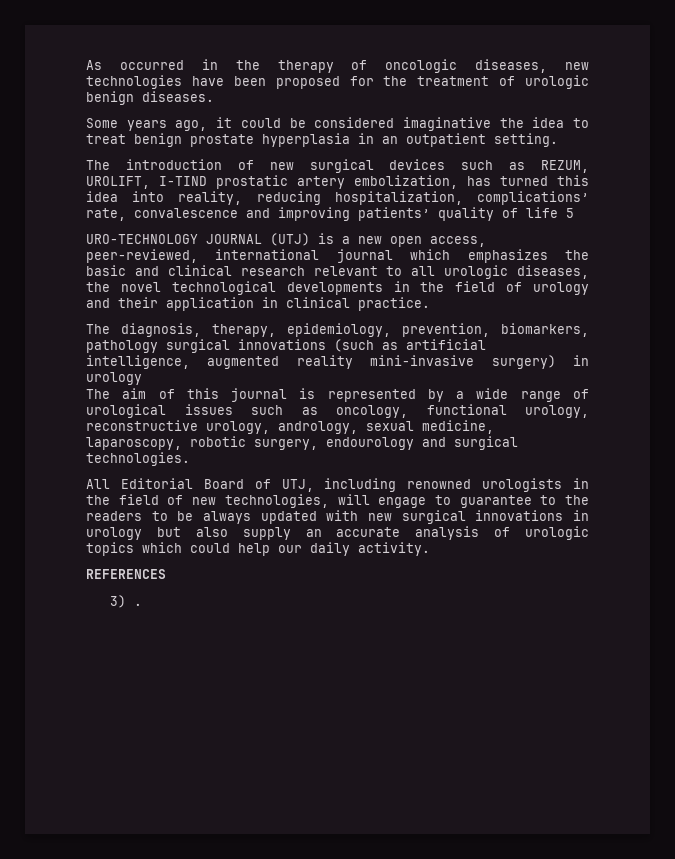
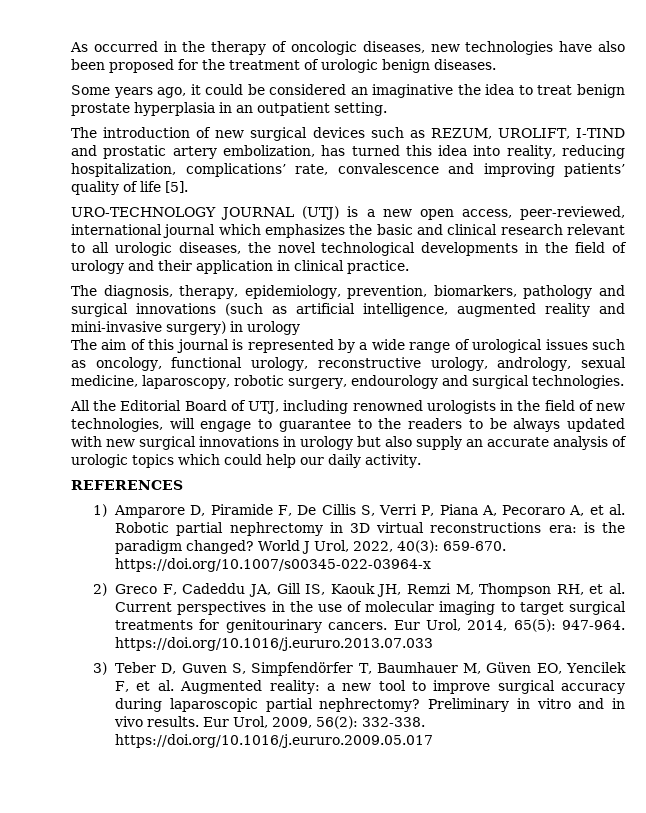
- As occurred in the therapy of oncologic diseases, new technologies have been proposed for the treatment of urologic benign diseases.
+ As occurred in the therapy of oncologic diseases, new technologies have also been proposed for the treatment of urologic benign diseases.
- Some years ago, it could be considered imaginative the idea to treat benign prostate hyperplasia in an outpatient setting.
+ Some years ago, it could be considered an imaginative the idea to treat benign prostate hyperplasia in an outpatient setting.
- The introduction of new surgical devices such as REZUM, UROLIFT, I-TIND prostatic artery embolization, has turned this idea into reality, reducing hospitalization, complications’ rate, convalescence and improving patients’ quality of life 5
+ The introduction of new surgical devices such as REZUM, UROLIFT, I-TIND and prostatic artery embolization, has turned this idea into reality, reducing hospitalization, complications’ rate, convalescence and improving patients’ quality of life [5].
- The diagnosis, therapy, epidemiology, prevention, biomarkers, pathology surgical innovations (such as artificial intelligence, augmented reality mini-invasive surgery) in urology
+ The diagnosis, therapy, epidemiology, prevention, biomarkers, pathology and surgical innovations (such as artificial intelligence, augmented reality and mini-invasive surgery) in urology
- All Editorial Board of UTJ, including renowned urologists in the field of new technologies, will engage to guarantee to the readers to be always updated with new surgical innovations in urology but also supply an accurate analysis of urologic topics which could help our daily activity.
+ All the Editorial Board of UTJ, including renowned urologists in the field of new technologies, will engage to guarantee to the readers to be always updated with new surgical innovations in urology but also supply an accurate analysis of urologic topics which could help our daily activity.
- 3) .
+ 1) Amparore D, Piramide F, De Cillis S, Verri P, Piana A, Pecoraro A, et al. Robotic partial nephrectomy in 3D virtual reconstructions era: is the paradigm changed? World J Urol, 2022, 40(3): 659-670. https://doi.org/10.1007/s00345-022-03964-x
+ 2) Greco F, Cadeddu JA, Gill IS, Kaouk JH, Remzi M, Thompson RH, et al. Current perspectives in the use of molecular imaging to target surgical treatments for genitourinary cancers. Eur Urol, 2014, 65(5): 947-964. https://doi.org/10.1016/j.eururo.2013.07.033
+ 3) Teber D, Guven S, Simpfendörfer T, Baumhauer M, Güven EO, Yencilek F, et al. Augmented reality: a new tool to improve surgical accuracy during laparoscopic partial nephrectomy? Preliminary in vitro and in vivo results. Eur Urol, 2009, 56(2): 332-338. https://doi.org/10.1016/j.eururo.2009.05.017

